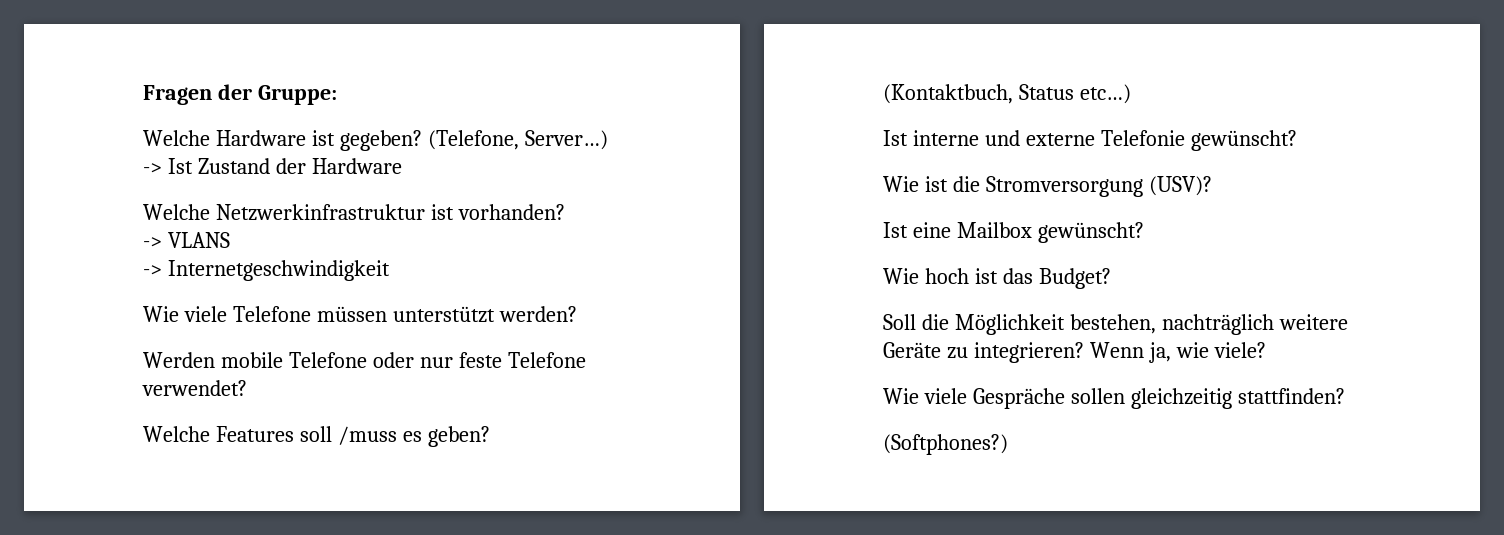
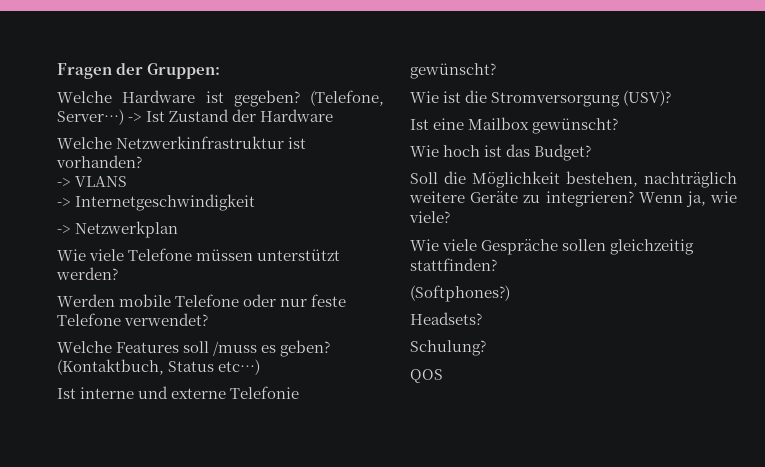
- Fragen der Gruppe:
+ Fragen der Gruppen:
+ -> Netzwerkplan
+ Headsets?
+ Schulung?
+ QOS

